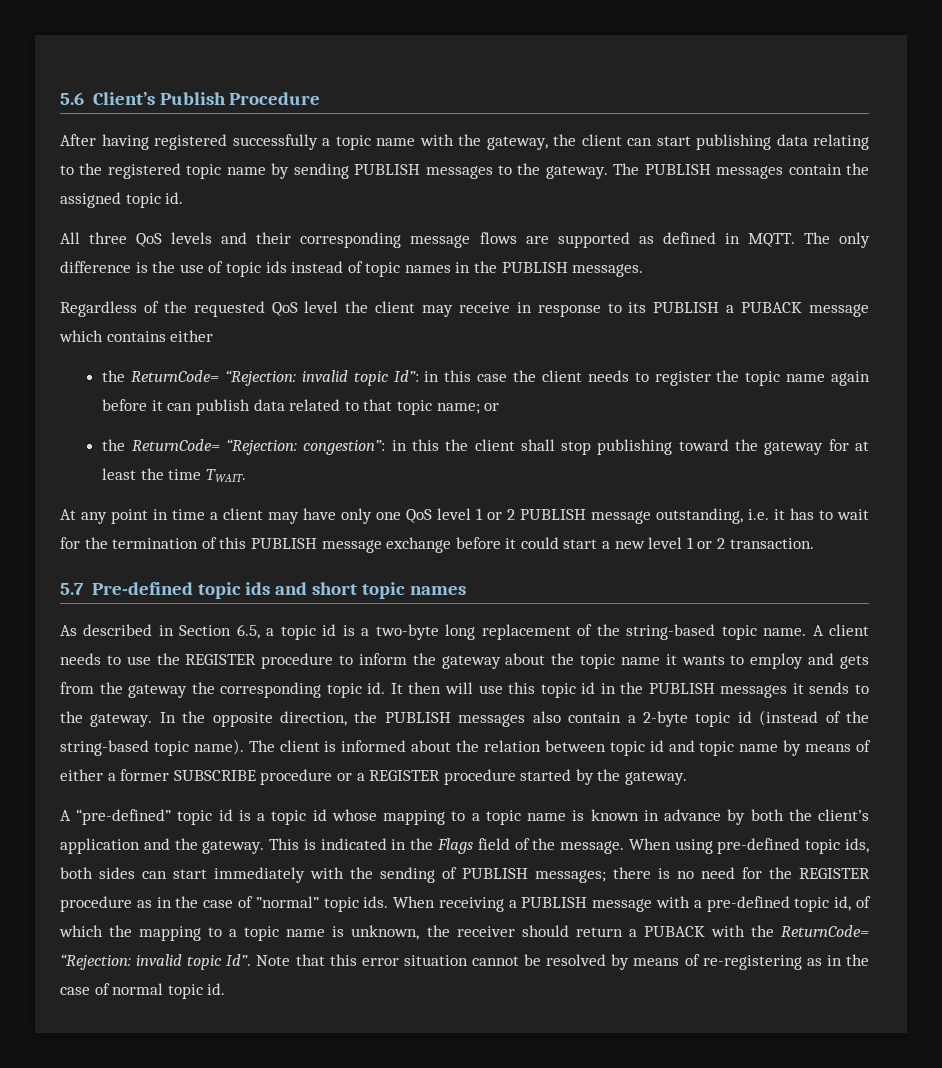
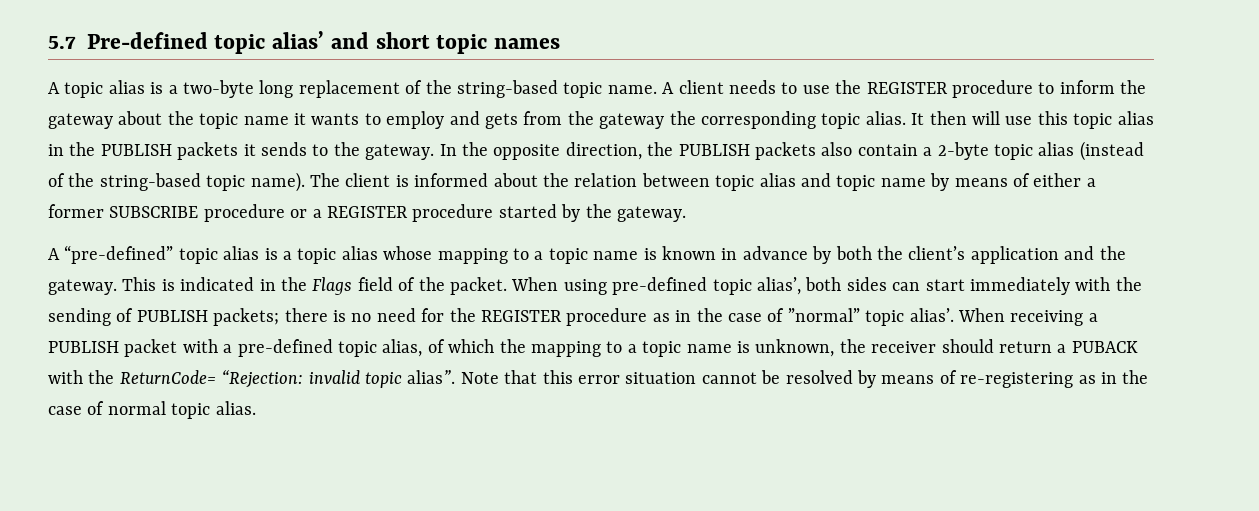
- 5.6 Client’s Publish Procedure
- After having registered successfully a topic name with the gateway, the client can start publishing data relating to the registered topic name by sending PUBLISH messages to the gateway. The PUBLISH messages contain the assigned topic id.
- All three QoS levels and their corresponding message flows are supported as defined in MQTT. The only difference is the use of topic ids instead of topic names in the PUBLISH messages.
- Regardless of the requested QoS level the client may receive in response to its PUBLISH a PUBACK message which contains either
- the ReturnCode= “Rejection: invalid topic Id”: in this case the client needs to register the topic name again before it can publish data related to that topic name; or
- the ReturnCode= “Rejection: congestion”: in this the client shall stop publishing toward the gateway for at least the time TWAIT.
- At any point in time a client may have only one QoS level 1 or 2 PUBLISH message outstanding, i.e. it has to wait for the termination of this PUBLISH message exchange before it could start a new level 1 or 2 transaction.
- 5.7 Pre-defined topic ids and short topic names
+ 5.7 Pre-defined topic alias’ and short topic names
- As described in Section 6.5, a topic id is a two-byte long replacement of the string-based topic name.
+ A topic alias is a two-byte long replacement of the string-based topic name.
- A client needs to use the REGISTER procedure to inform the gateway about the topic name it wants to employ and gets from the gateway the corresponding topic id.
+ A client needs to use the REGISTER procedure to inform the gateway about the topic name it wants to employ and gets from the gateway the corresponding topic alias.
- It then will use this topic id in the PUBLISH messages it sends to the gateway.
+ It then will use this topic alias in the PUBLISH packets it sends to the gateway.
- In the opposite direction, the PUBLISH messages also contain a 2-byte topic id (instead of the string-based topic name).
+ In the opposite direction, the PUBLISH packets also contain a 2-byte topic alias (instead of the string-based topic name).
- The client is informed about the relation between topic id and topic name by means of either a former SUBSCRIBE procedure or a REGISTER procedure started by the gateway.
+ The client is informed about the relation between topic alias and topic name by means of either a former SUBSCRIBE procedure or a REGISTER procedure started by the gateway.
- A “pre-defined” topic id is a topic id whose mapping to a topic name is known in advance by both the client’s application and the gateway.
+ A “pre-defined” topic alias is a topic alias whose mapping to a topic name is known in advance by both the client’s application and the gateway.
- This is indicated in the Flags field of the message.
+ This is indicated in the Flags field of the packet.
- When using pre-defined topic ids, both sides can start immediately with the sending of PUBLISH messages; there is no need for the REGISTER procedure as in the case of ”normal” topic ids.
+ When using pre-defined topic alias’, both sides can start immediately with the sending of PUBLISH packets; there is no need for the REGISTER procedure as in the case of ”normal” topic alias’.
- When receiving a PUBLISH message with a pre-defined topic id, of which the mapping to a topic name is unknown, the receiver should return a PUBACK with the ReturnCode= “Rejection: invalid topic Id”. Note that this error situation cannot be resolved by means of re-registering as in the case of normal topic id.
+ When receiving a PUBLISH packet with a pre-defined topic alias, of which the mapping to a topic name is unknown, the receiver should return a PUBACK with the ReturnCode= “Rejection: invalid topic alias”. Note that this error situation cannot be resolved by means of re-registering as in the case of normal topic alias.

